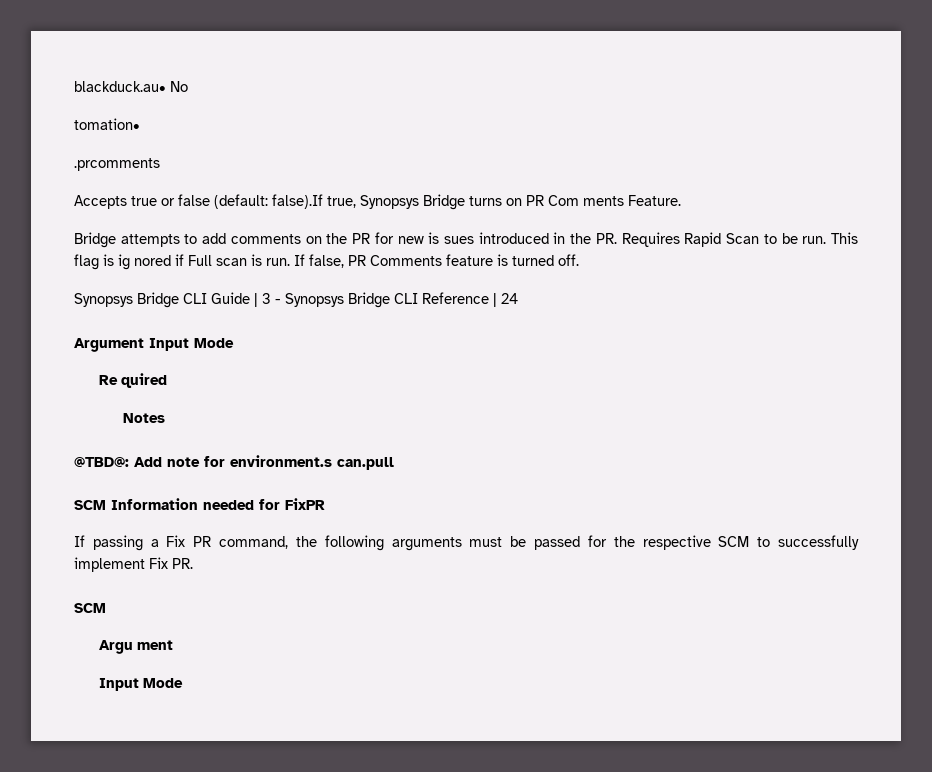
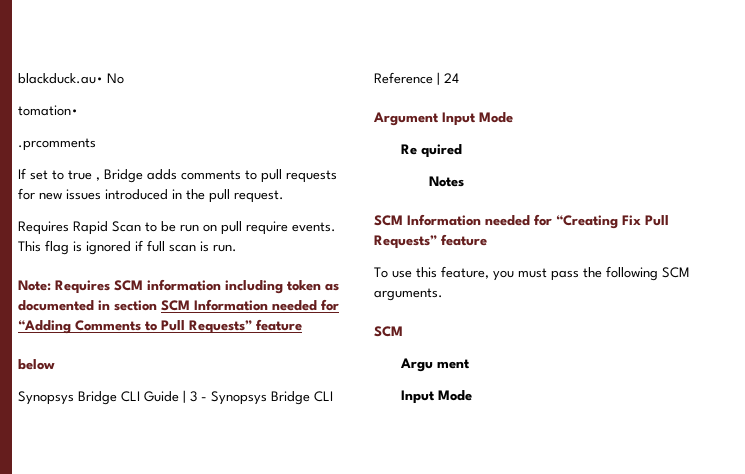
- Accepts true or false (default: false).If true, Synopsys Bridge turns on PR Com ments Feature.
- Bridge attempts to add comments on the PR for new is sues introduced in the PR. Requires Rapid Scan to be run. This flag is ig nored if Full scan is run. If false, PR Comments feature is turned off.
+ If set to true , Bridge adds comments to pull requests for new issues introduced in the pull request.
+ Requires Rapid Scan to be run on pull require events. This flag is ignored if full scan is run.
+ Note: Requires SCM information including token as documented in section SCM Information needed for “Adding Comments to Pull Requests” feature
+ below
- @TBD@: Add note for environment.s can.pull
- SCM Information needed for FixPR
- If passing a Fix PR command, the following arguments must be passed for the respective SCM to successfully implement Fix PR.
+ SCM Information needed for “Creating Fix Pull Requests” feature
+ To use this feature, you must pass the following SCM arguments.

